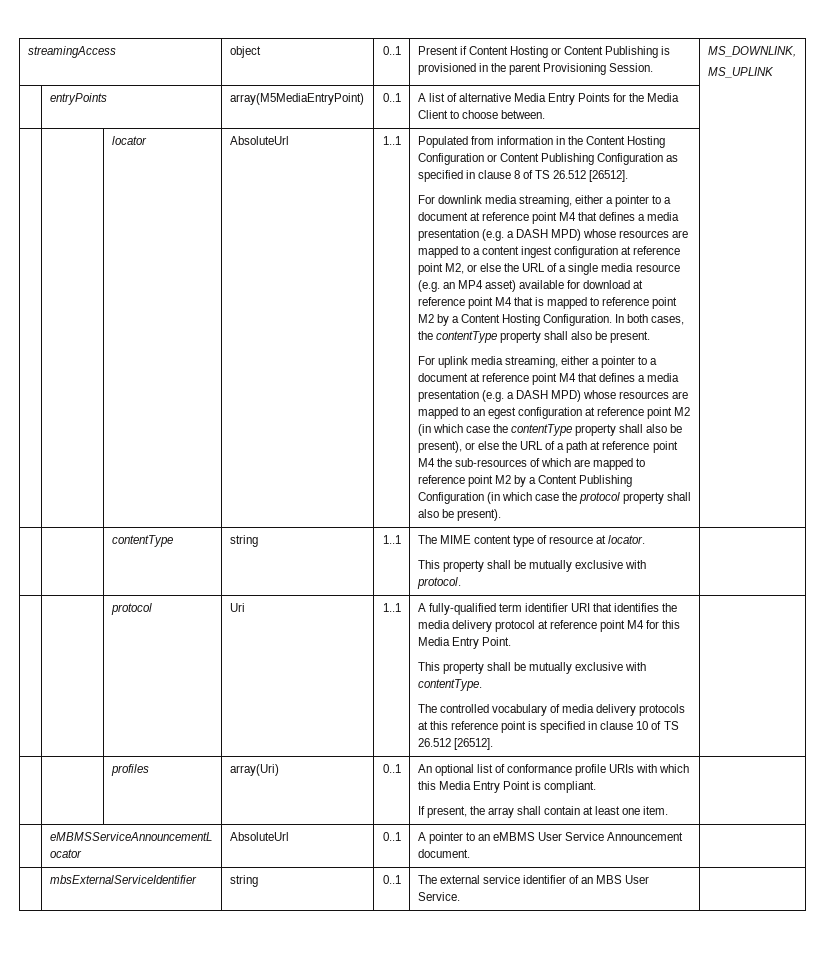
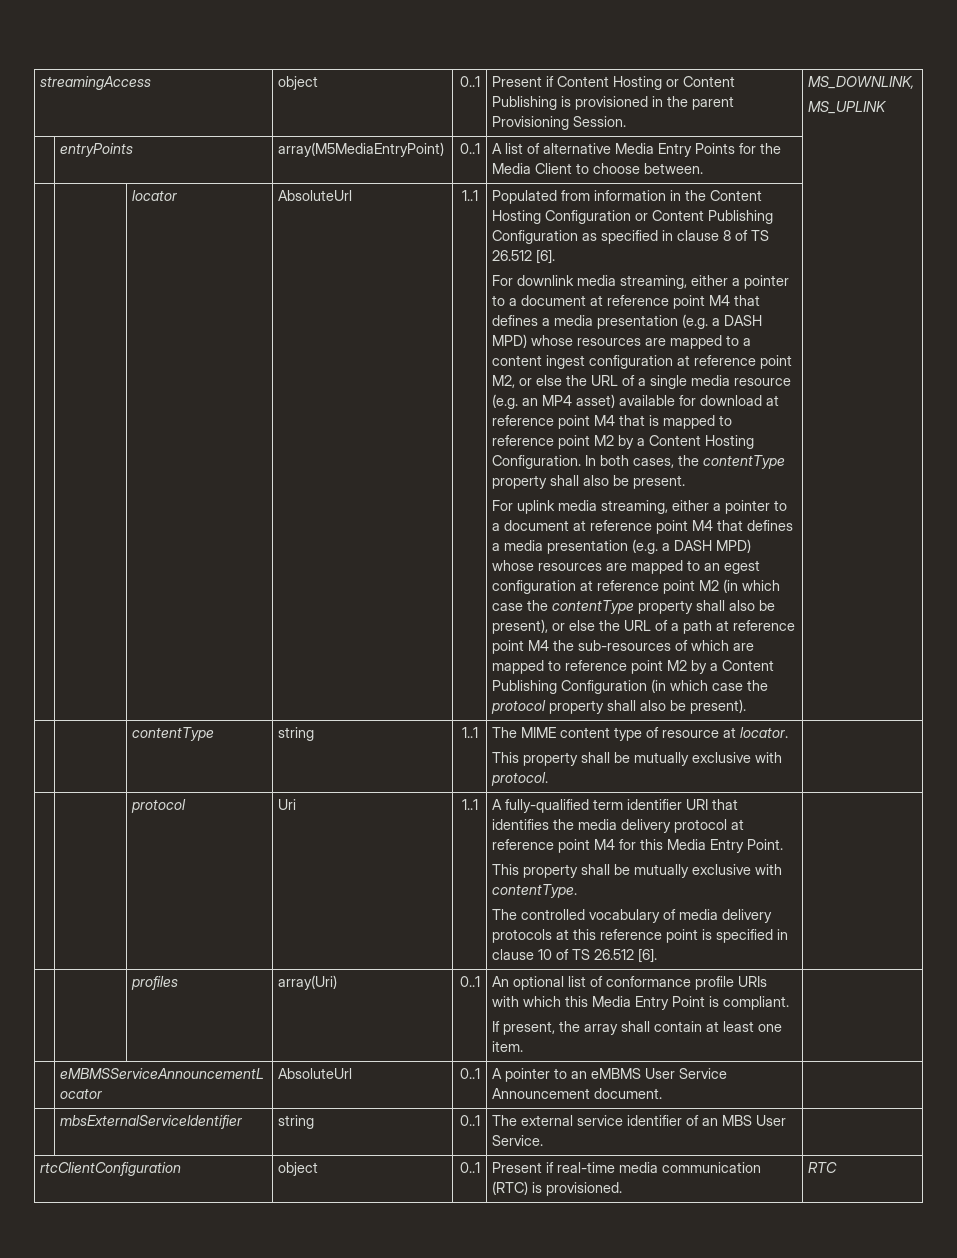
- Populated from information in the Content Hosting Configuration or Content Publishing Configuration as specified in clause 8 of TS 26.512 [26512].
+ Populated from information in the Content Hosting Configuration or Content Publishing Configuration as specified in clause 8 of TS 26.512 [6].
- The controlled vocabulary of media delivery protocols at this reference point is specified in clause 10 of TS 26.512 [26512].
+ The controlled vocabulary of media delivery protocols at this reference point is specified in clause 10 of TS 26.512 [6].
+ rtcClientConfiguration | object | 0..1 | Present if real-time media communication (RTC) is provisioned. | RTC

